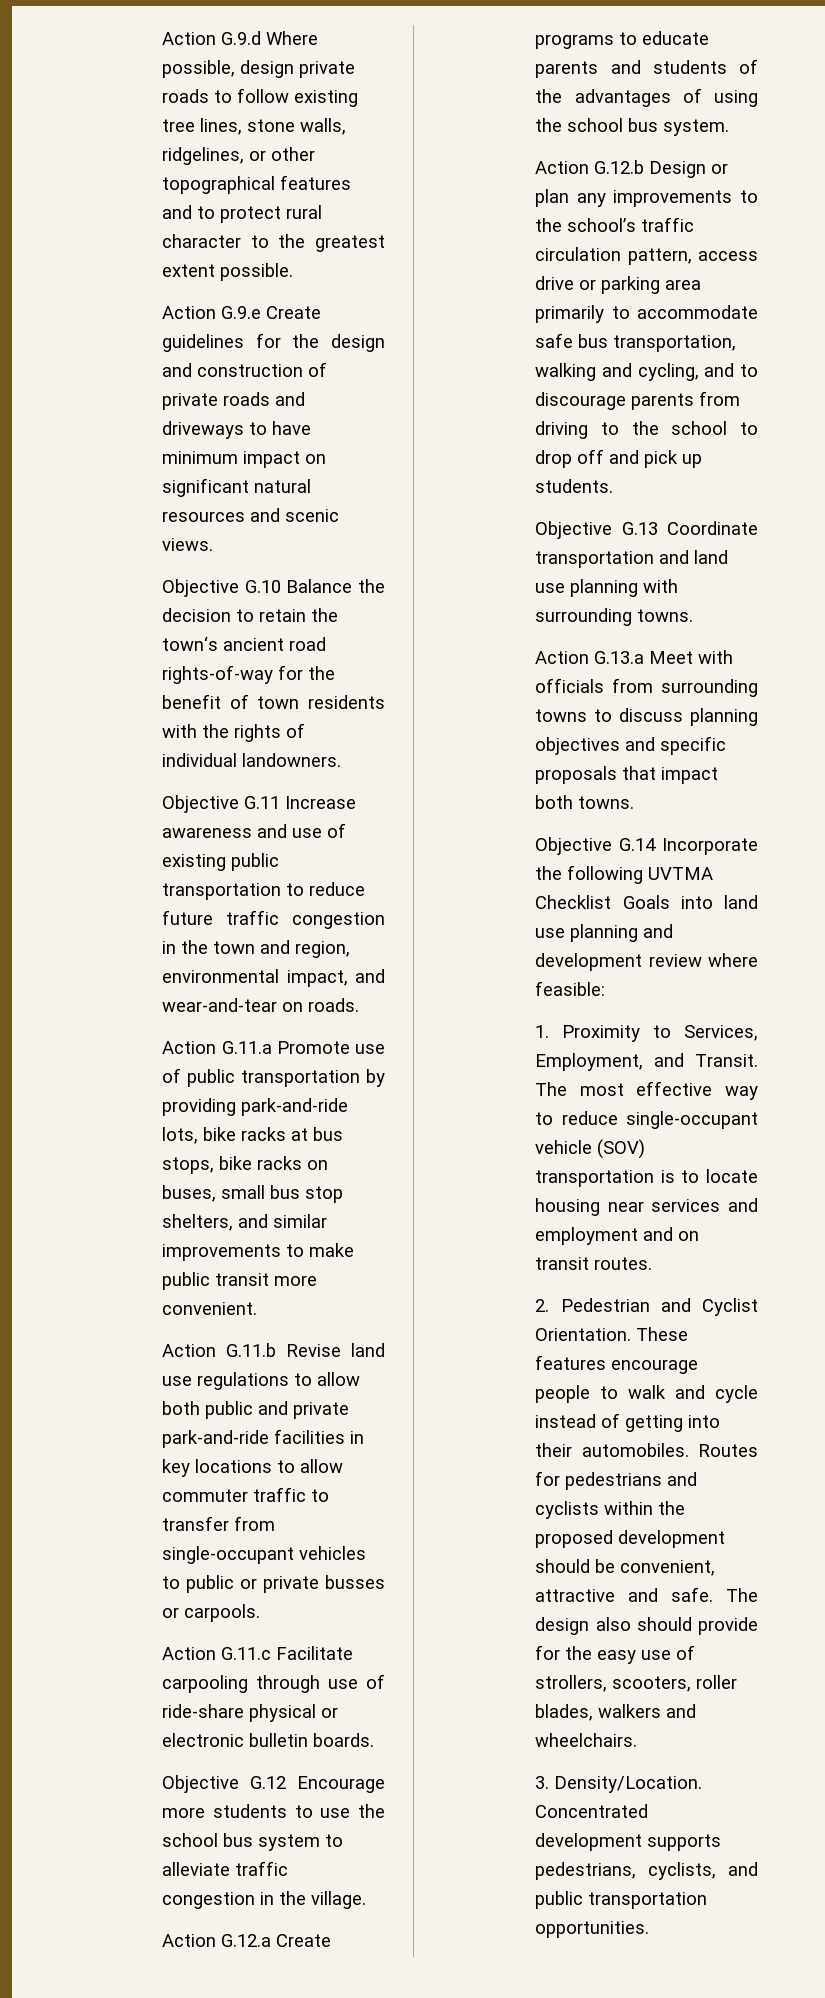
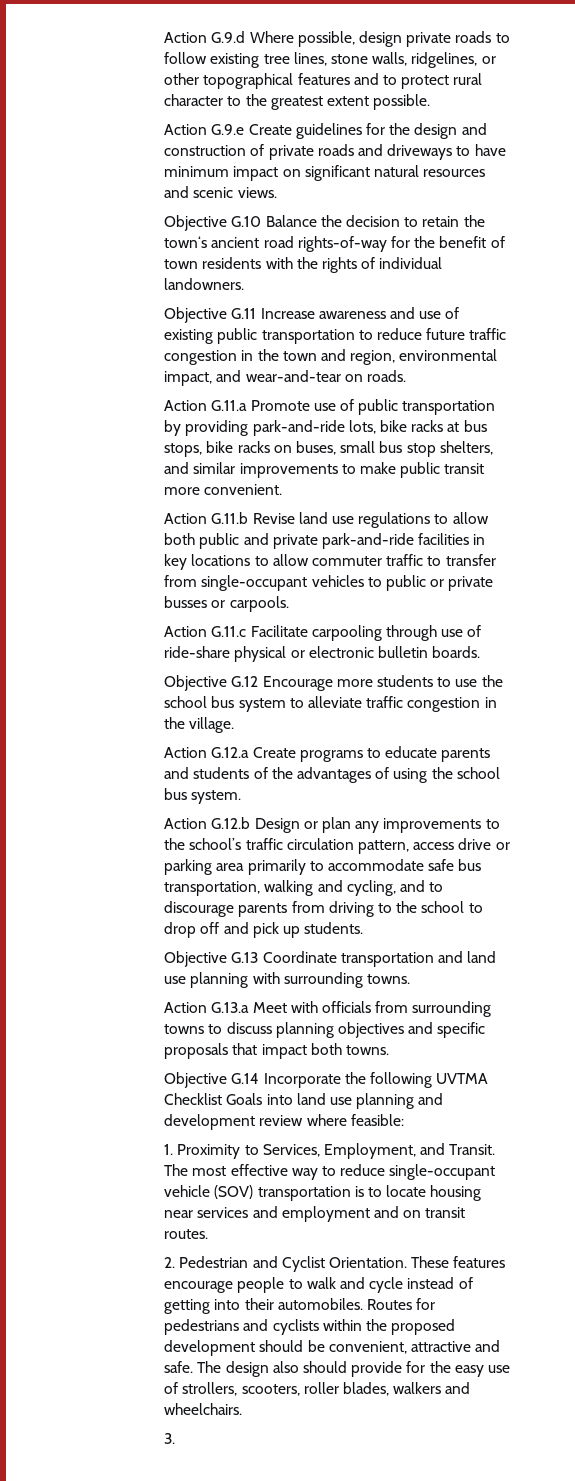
- 3. Density/Location. Concentrated development supports pedestrians, cyclists, and public transportation opportunities.
+ 3.

